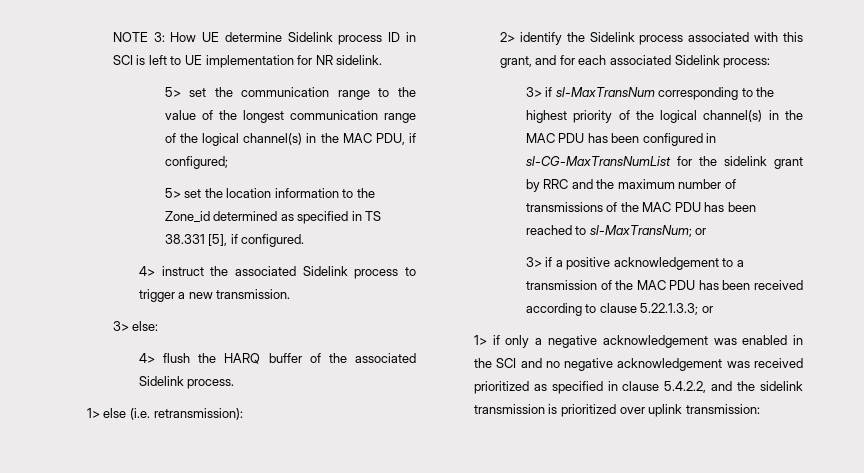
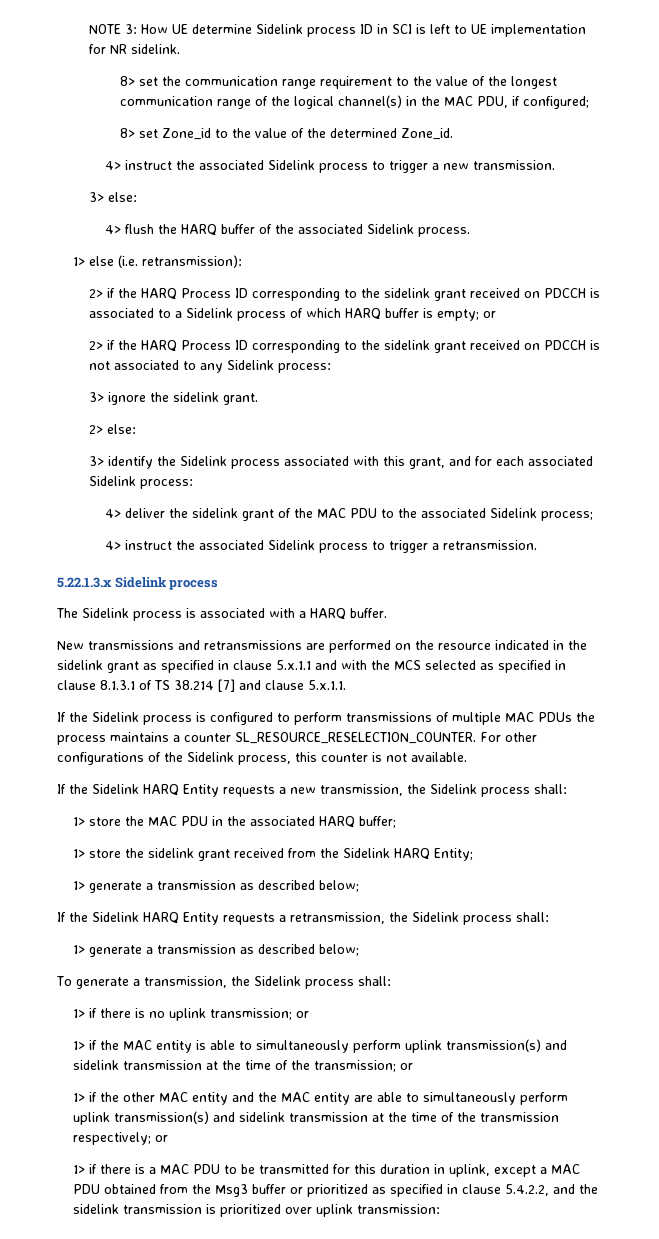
- 5> set the communication range to the value of the longest communication range of the logical channel(s) in the MAC PDU, if configured;
+ 8> set the communication range requirement to the value of the longest communication range of the logical channel(s) in the MAC PDU, if configured;
- 5> set the location information to the Zone_id determined as specified in TS 38.331 [5], if configured.
+ 8> set Zone_id to the value of the determined Zone_id.
- 2> identify the Sidelink process associated with this grant, and for each associated Sidelink process:
+ 2> if the HARQ Process ID corresponding to the sidelink grant received on PDCCH is associated to a Sidelink process of which HARQ buffer is empty; or
+ 2> if the HARQ Process ID corresponding to the sidelink grant received on PDCCH is not associated to any Sidelink process:
+ 3> ignore the sidelink grant.
+ 2> else:
+ 3> identify the Sidelink process associated with this grant, and for each associated Sidelink process:
- 3> if sl-MaxTransNum corresponding to the highest priority of the logical channel(s) in the MAC PDU has been configured in sl-CG-MaxTransNumList for the sidelink grant by RRC and the maximum number of transmissions of the MAC PDU has been reached to sl-MaxTransNum; or
- 3> if a positive acknowledgement to a transmission of the MAC PDU has been received according to clause 5.22.1.3.3; or
- 1> if only a negative acknowledgement was enabled in the SCI and no negative acknowledgement was received prioritized as specified in clause 5.4.2.2, and the sidelink transmission is prioritized over uplink transmission:
+ 4> deliver the sidelink grant of the MAC PDU to the associated Sidelink process;
+ 4> instruct the associated Sidelink process to trigger a retransmission.
+ 5.22.1.3.x Sidelink process
+ The Sidelink process is associated with a HARQ buffer.
+ New transmissions and retransmissions are performed on the resource indicated in the sidelink grant as specified in clause 5.x.1.1 and with the MCS selected as specified in clause 8.1.3.1 of TS 38.214 [7] and clause 5.x.1.1.
+ If the Sidelink process is configured to perform transmissions of multiple MAC PDUs the process maintains a counter SL_RESOURCE_RESELECTION_COUNTER. For other configurations of the Sidelink process, this counter is not available.
+ If the Sidelink HARQ Entity requests a new transmission, the Sidelink process shall:
+ 1> store the MAC PDU in the associated HARQ buffer;
+ 1> store the sidelink grant received from the Sidelink HARQ Entity;
+ 1> generate a transmission as described below;
+ If the Sidelink HARQ Entity requests a retransmission, the Sidelink process shall:
+ 1> generate a transmission as described below;
+ To generate a transmission, the Sidelink process shall:
+ 1> if there is no uplink transmission; or
+ 1> if the MAC entity is able to simultaneously perform uplink transmission(s) and sidelink transmission at the time of the transmission; or
+ 1> if the other MAC entity and the MAC entity are able to simultaneously perform uplink transmission(s) and sidelink transmission at the time of the transmission respectively; or
+ 1> if there is a MAC PDU to be transmitted for this duration in uplink, except a MAC PDU obtained from the Msg3 buffer or prioritized as specified in clause 5.4.2.2, and the sidelink transmission is prioritized over uplink transmission:

